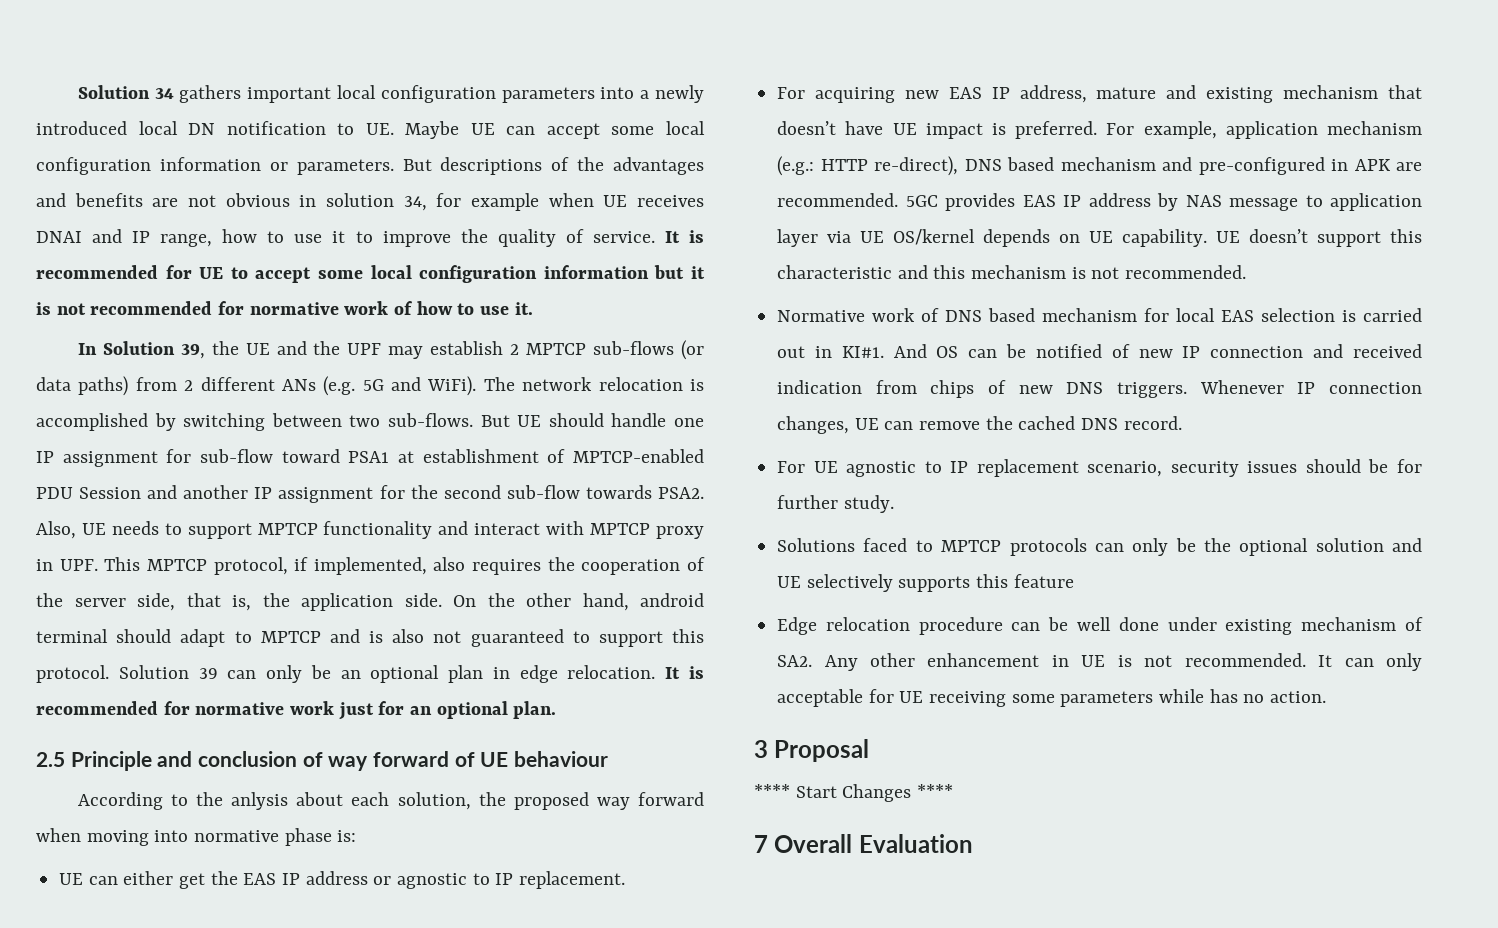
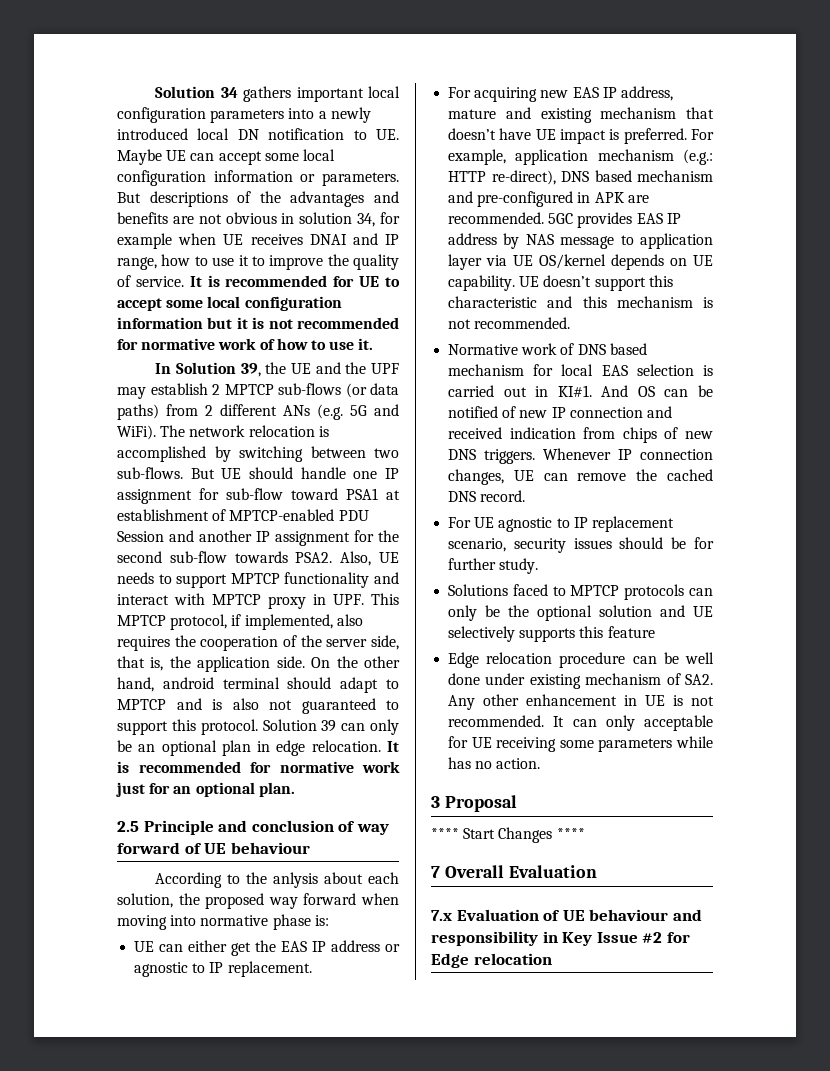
+ 7.x Evaluation of UE behaviour and responsibility in Key Issue #2 for Edge relocation

